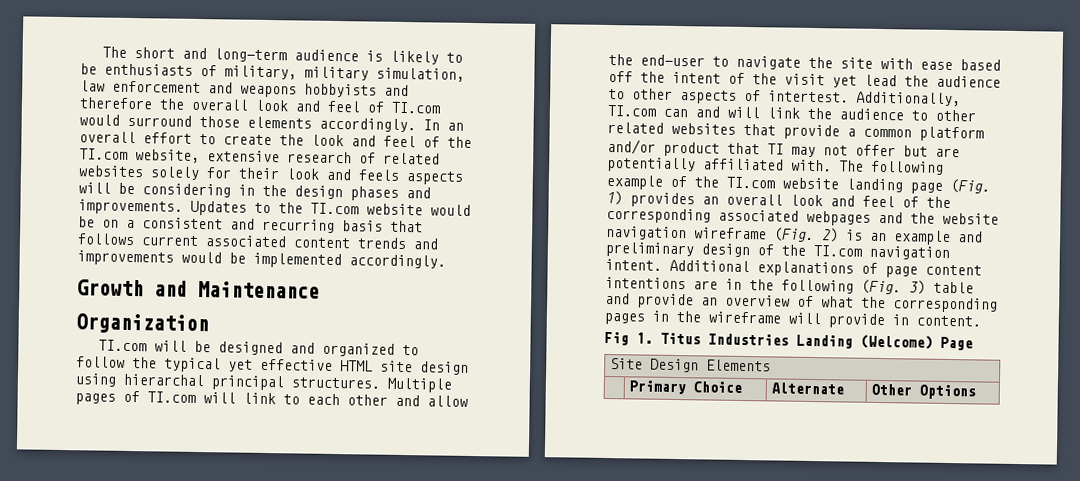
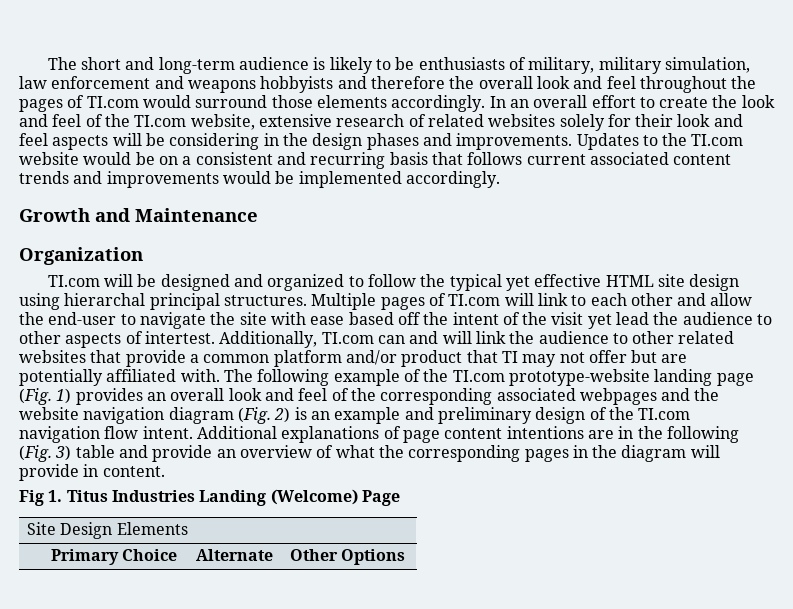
- The short and long-term audience is likely to be enthusiasts of military, military simulation, law enforcement and weapons hobbyists and therefore the overall look and feel of TI.com would surround those elements accordingly.
+ The short and long-term audience is likely to be enthusiasts of military, military simulation, law enforcement and weapons hobbyists and therefore the overall look and feel throughout the pages of TI.com would surround those elements accordingly.
- In an overall effort to create the look and feel of the TI.com website, extensive research of related websites solely for their look and feels aspects will be considering in the design phases and improvements.
+ In an overall effort to create the look and feel of the TI.com website, extensive research of related websites solely for their look and feel aspects will be considering in the design phases and improvements.
- The following example of the TI.com website landing page (Fig. 1) provides an overall look and feel of the corresponding associated webpages and the website navigation wireframe (Fig. 2) is an example and preliminary design of the TI.com navigation intent.
+ The following example of the TI.com prototype-website landing page (Fig. 1) provides an overall look and feel of the corresponding associated webpages and the website navigation diagram (Fig. 2) is an example and preliminary design of the TI.com navigation flow intent.
- Additional explanations of page content intentions are in the following (Fig. 3) table and provide an overview of what the corresponding pages in the wireframe will provide in content.
+ Additional explanations of page content intentions are in the following (Fig. 3) table and provide an overview of what the corresponding pages in the diagram will provide in content.

